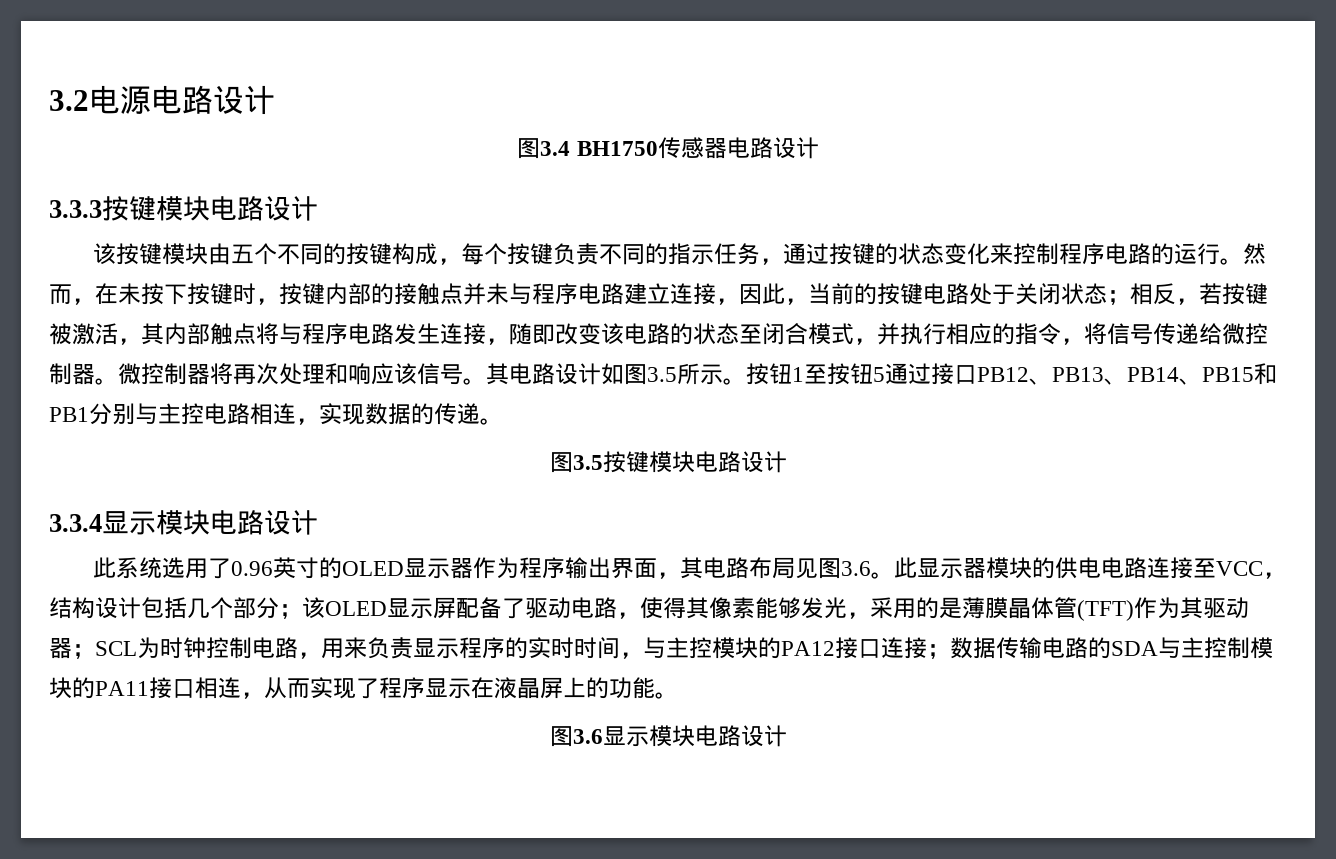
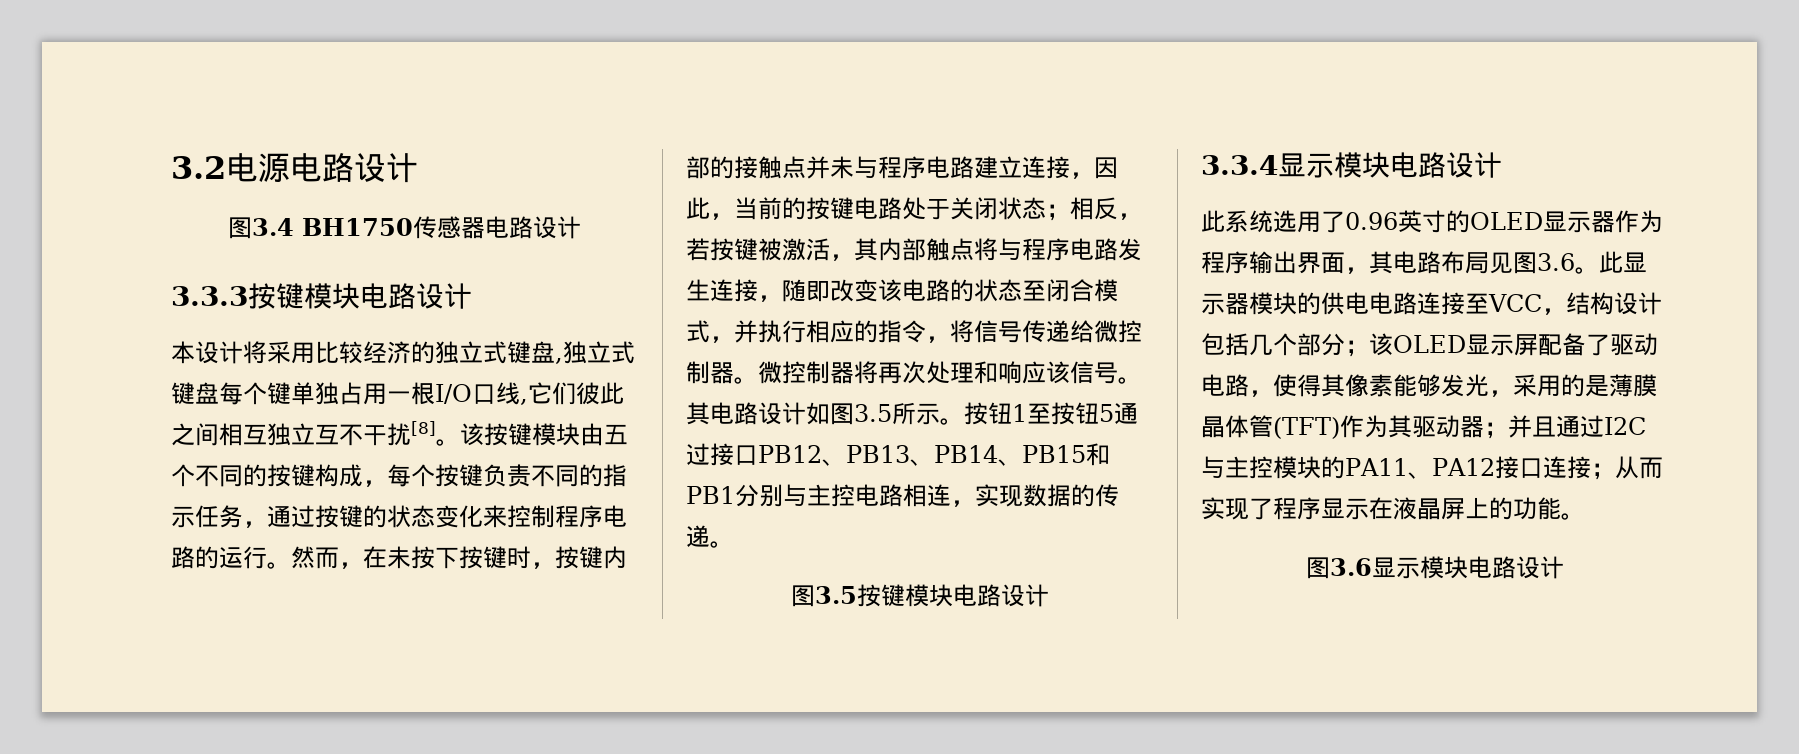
+ 本设计将采用比较经济的独立式键盘,独立式键盘每个键单独占用一根I/O口线,它们彼此之间相互独立互不干扰[8]。
- 此显示器模块的供电电路连接至VCC，结构设计包括几个部分；该OLED显示屏配备了驱动电路，使得其像素能够发光，采用的是薄膜晶体管(TFT)作为其驱动器；SCL为时钟控制电路，用来负责显示程序的实时时间，与主控模块的PA12接口连接；数据传输电路的SDA与主控制模块的PA11接口相连，从而实现了程序显示在液晶屏上的功能。
+ 此显示器模块的供电电路连接至VCC，结构设计包括几个部分；该OLED显示屏配备了驱动电路，使得其像素能够发光，采用的是薄膜晶体管(TFT)作为其驱动器；并且通过I2C与主控模块的PA11、PA12接口连接；从而实现了程序显示在液晶屏上的功能。

